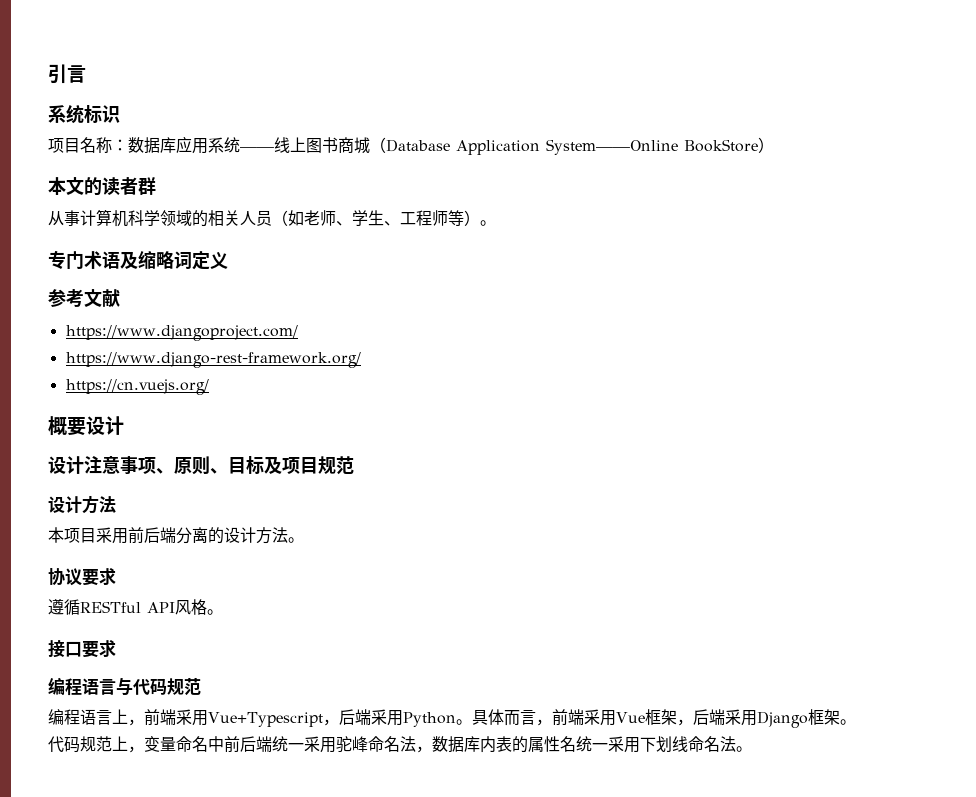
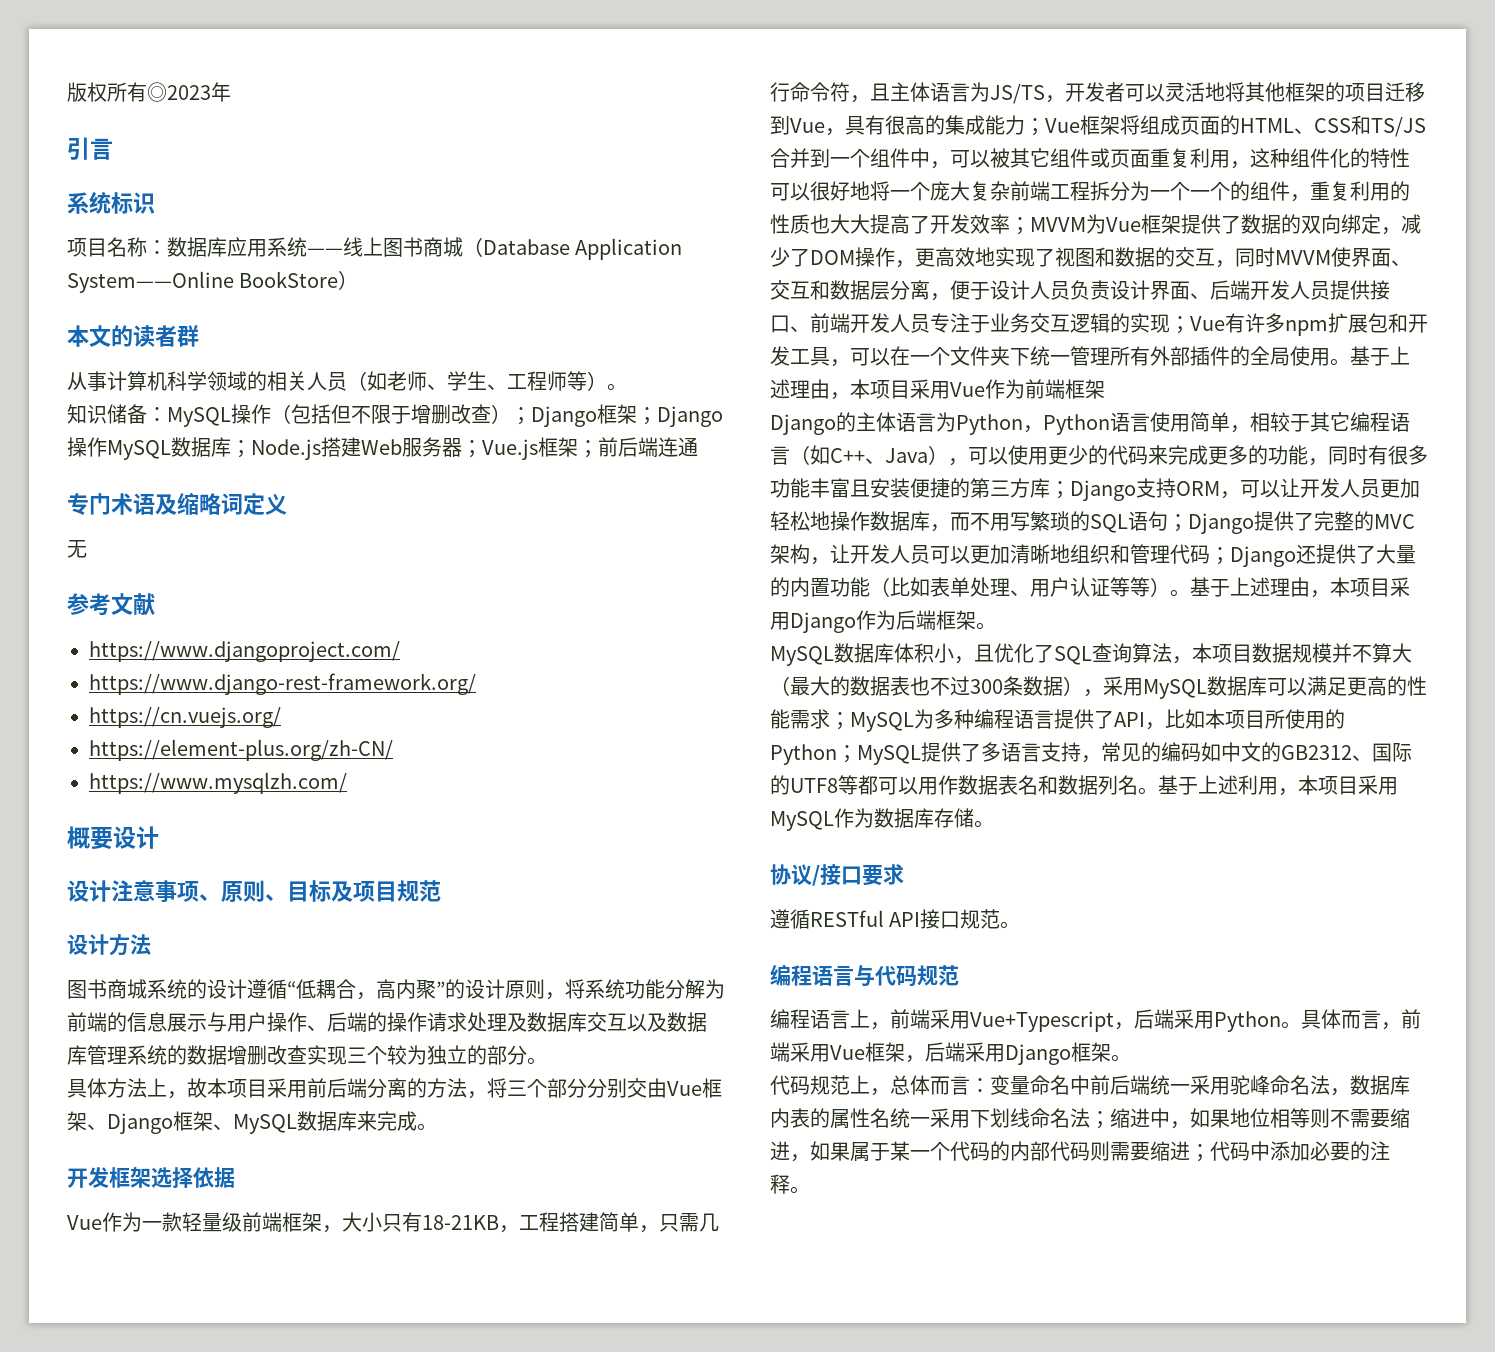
+ 版权所有◎2023年
+ 知识储备：MySQL操作（包括但不限于增删改查）；Django框架；Django操作MySQL数据库；Node.js搭建Web服务器；Vue.js框架；前后端连通
+ 无
+ https://element-plus.org/zh-CN/
+ https://www.mysqlzh.com/
- 本项目采用前后端分离的设计方法。
+ 图书商城系统的设计遵循“低耦合，高内聚”的设计原则，将系统功能分解为前端的信息展示与用户操作、后端的操作请求处理及数据库交互以及数据库管理系统的数据增删改查实现三个较为独立的部分。
+ 具体方法上，故本项目采用前后端分离的方法，将三个部分分别交由Vue框架、Django框架、MySQL数据库来完成。
+ 开发框架选择依据
+ Vue作为一款轻量级前端框架，大小只有18-21KB，工程搭建简单，只需几行命令符，且主体语言为JS/TS，开发者可以灵活地将其他框架的项目迁移到Vue，具有很高的集成能力；Vue框架将组成页面的HTML、CSS和TS/JS合并到一个组件中，可以被其它组件或页面重复利用，这种组件化的特性可以很好地将一个庞大复杂前端工程拆分为一个一个的组件，重复利用的性质也大大提高了开发效率；MVVM为Vue框架提供了数据的双向绑定，减少了DOM操作，更高效地实现了视图和数据的交互，同时MVVM使界面、交互和数据层分离，便于设计人员负责设计界面、后端开发人员提供接口、前端开发人员专注于业务交互逻辑的实现；Vue有许多npm扩展包和开发工具，可以在一个文件夹下统一管理所有外部插件的全局使用。基于上述理由，本项目采用Vue作为前端框架
+ Django的主体语言为Python，Python语言使用简单，相较于其它编程语言（如C++、Java），可以使用更少的代码来完成更多的功能，同时有很多功能丰富且安装便捷的第三方库；Django支持ORM，可以让开发人员更加轻松地操作数据库，而不用写繁琐的SQL语句；Django提供了完整的MVC架构，让开发人员可以更加清晰地组织和管理代码；Django还提供了大量的内置功能（比如表单处理、用户认证等等）。基于上述理由，本项目采用Django作为后端框架。
+ MySQL数据库体积小，且优化了SQL查询算法，本项目数据规模并不算大（最大的数据表也不过300条数据），采用MySQL数据库可以满足更高的性能需求；MySQL为多种编程语言提供了API，比如本项目所使用的Python；MySQL提供了多语言支持，常见的编码如中文的GB2312、国际的UTF8等都可以用作数据表名和数据列名。基于上述利用，本项目采用MySQL作为数据库存储。
- 协议要求
+ 协议/接口要求
- 遵循RESTful API风格。
- 接口要求
+ 遵循RESTful API接口规范。
- 代码规范上，变量命名中前后端统一采用驼峰命名法，数据库内表的属性名统一采用下划线命名法。
+ 代码规范上，总体而言：变量命名中前后端统一采用驼峰命名法，数据库内表的属性名统一采用下划线命名法；缩进中，如果地位相等则不需要缩进，如果属于某一个代码的内部代码则需要缩进；代码中添加必要的注释。

